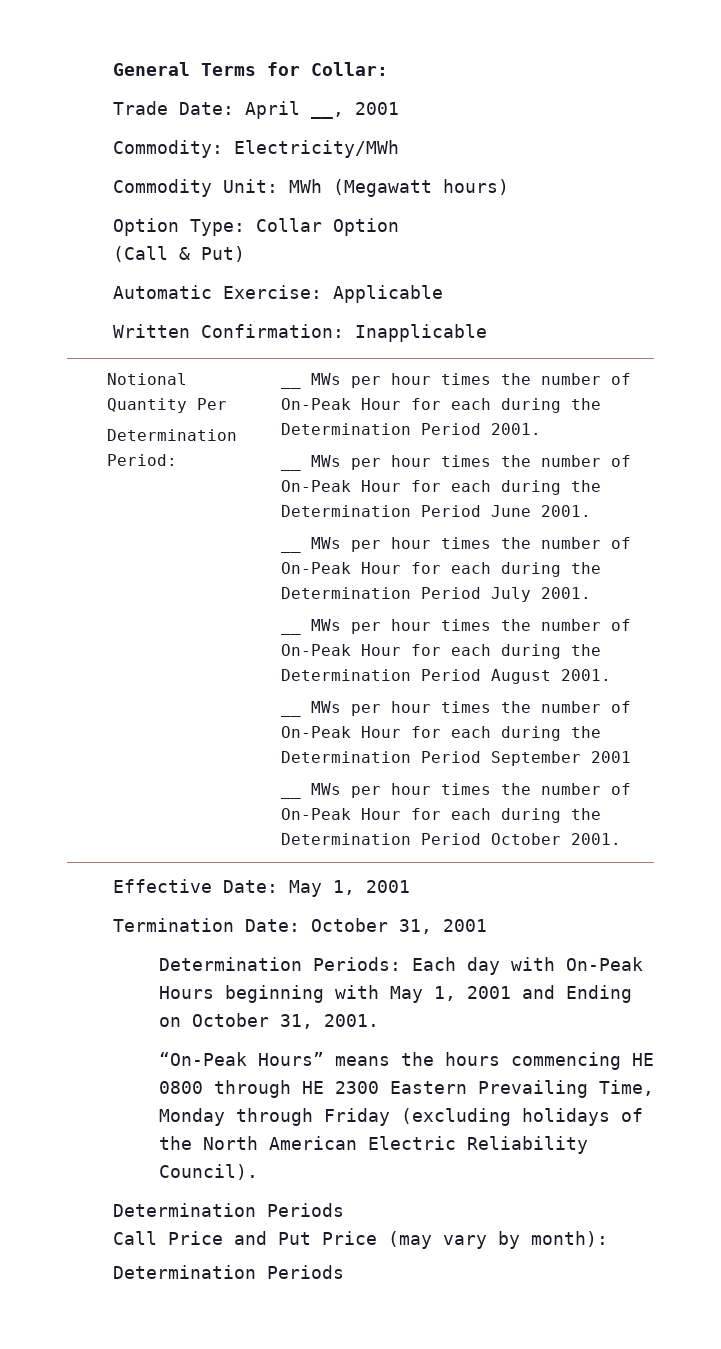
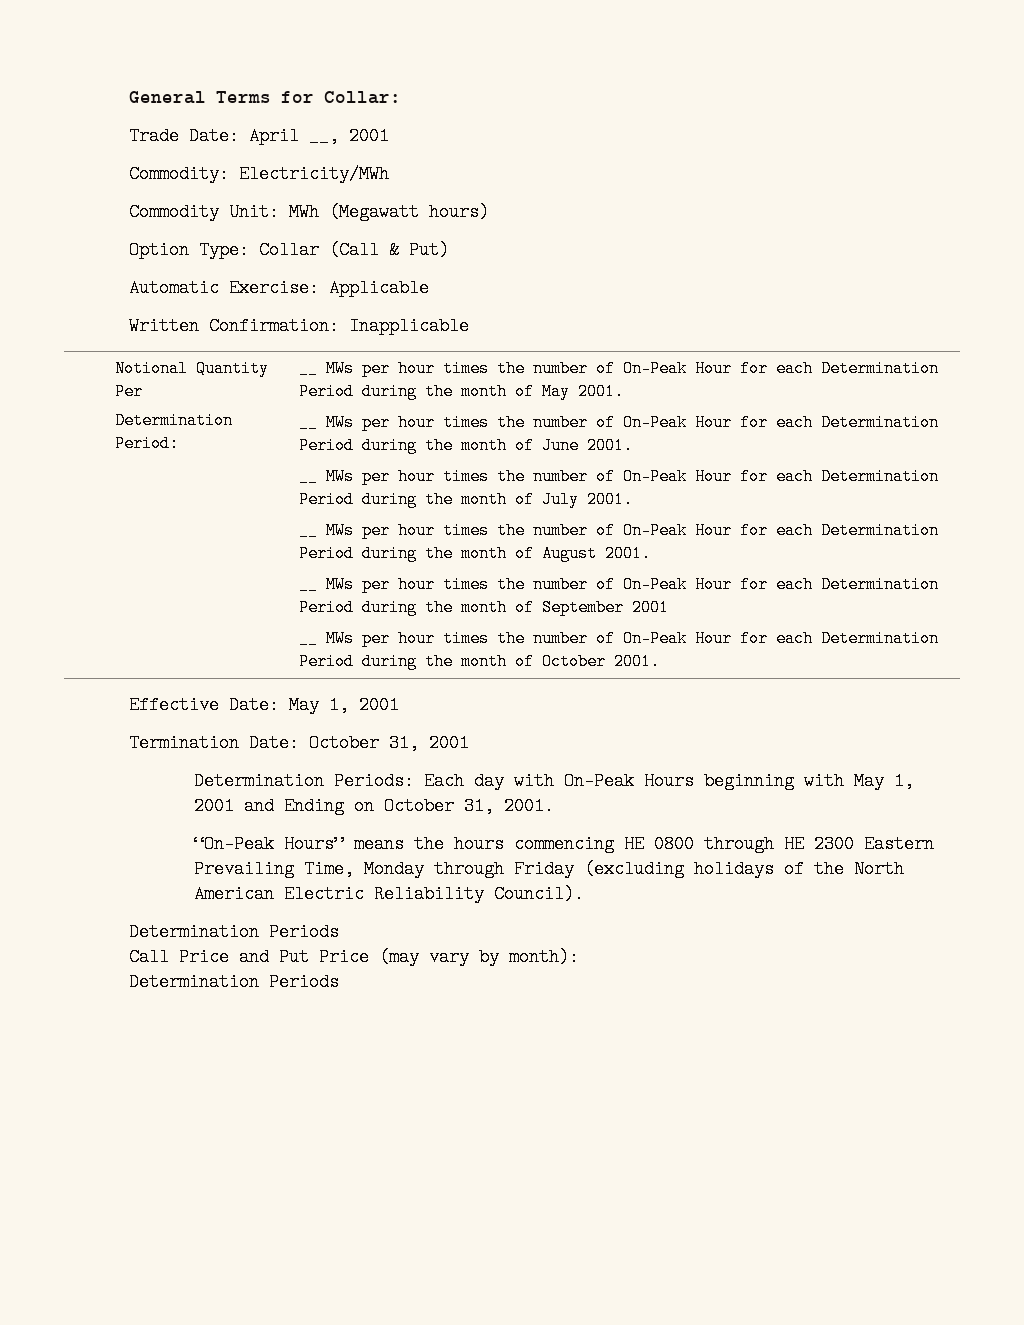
- Option Type: Collar Option
- (Call & Put)
+ Option Type: Collar (Call & Put)
- __ MWs per hour times the number of On-Peak Hour for each during the Determination Period 2001.
+ __ MWs per hour times the number of On-Peak Hour for each Determination Period during the month of May 2001.
- __ MWs per hour times the number of On-Peak Hour for each during the Determination Period June 2001.
+ __ MWs per hour times the number of On-Peak Hour for each Determination Period during the month of June 2001.
- __ MWs per hour times the number of On-Peak Hour for each during the Determination Period July 2001.
+ __ MWs per hour times the number of On-Peak Hour for each Determination Period during the month of July 2001.
- __ MWs per hour times the number of On-Peak Hour for each during the Determination Period August 2001.
+ __ MWs per hour times the number of On-Peak Hour for each Determination Period during the month of August 2001.
- __ MWs per hour times the number of On-Peak Hour for each during the Determination Period September 2001
+ __ MWs per hour times the number of On-Peak Hour for each Determination Period during the month of September 2001
- __ MWs per hour times the number of On-Peak Hour for each during the Determination Period October 2001.
+ __ MWs per hour times the number of On-Peak Hour for each Determination Period during the month of October 2001.

